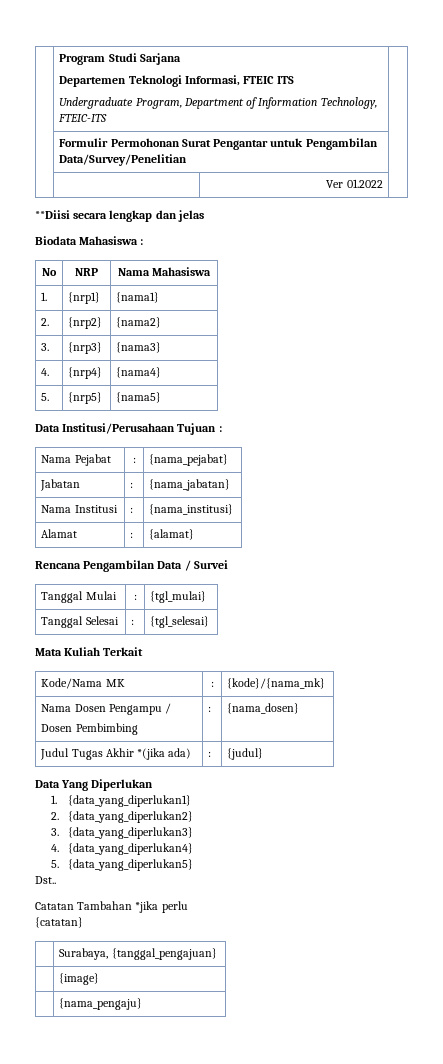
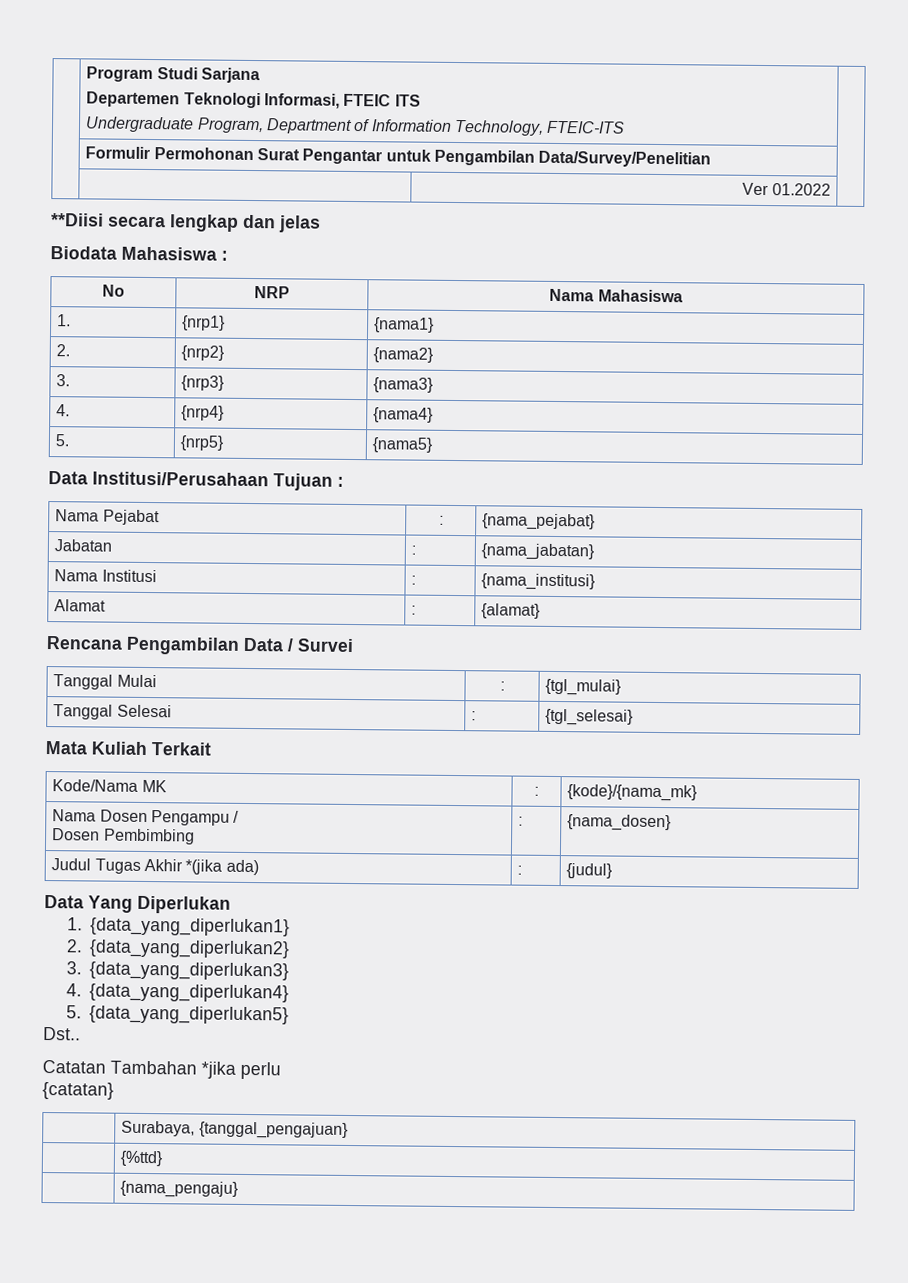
- | {image}
+ | {%ttd}

